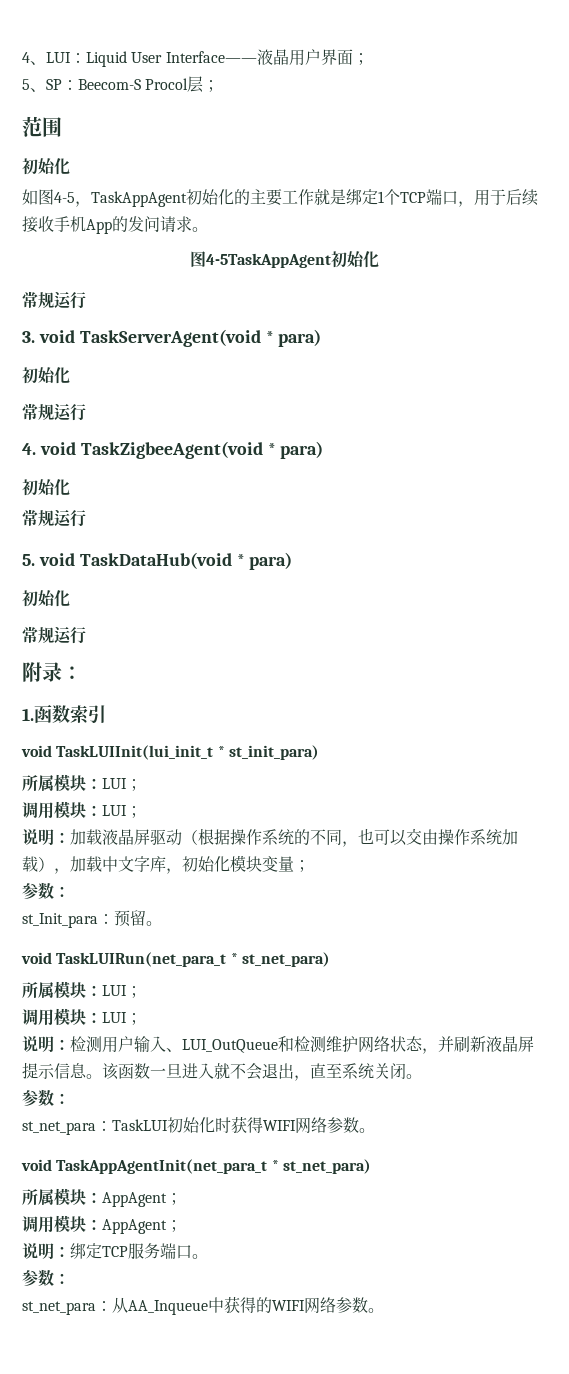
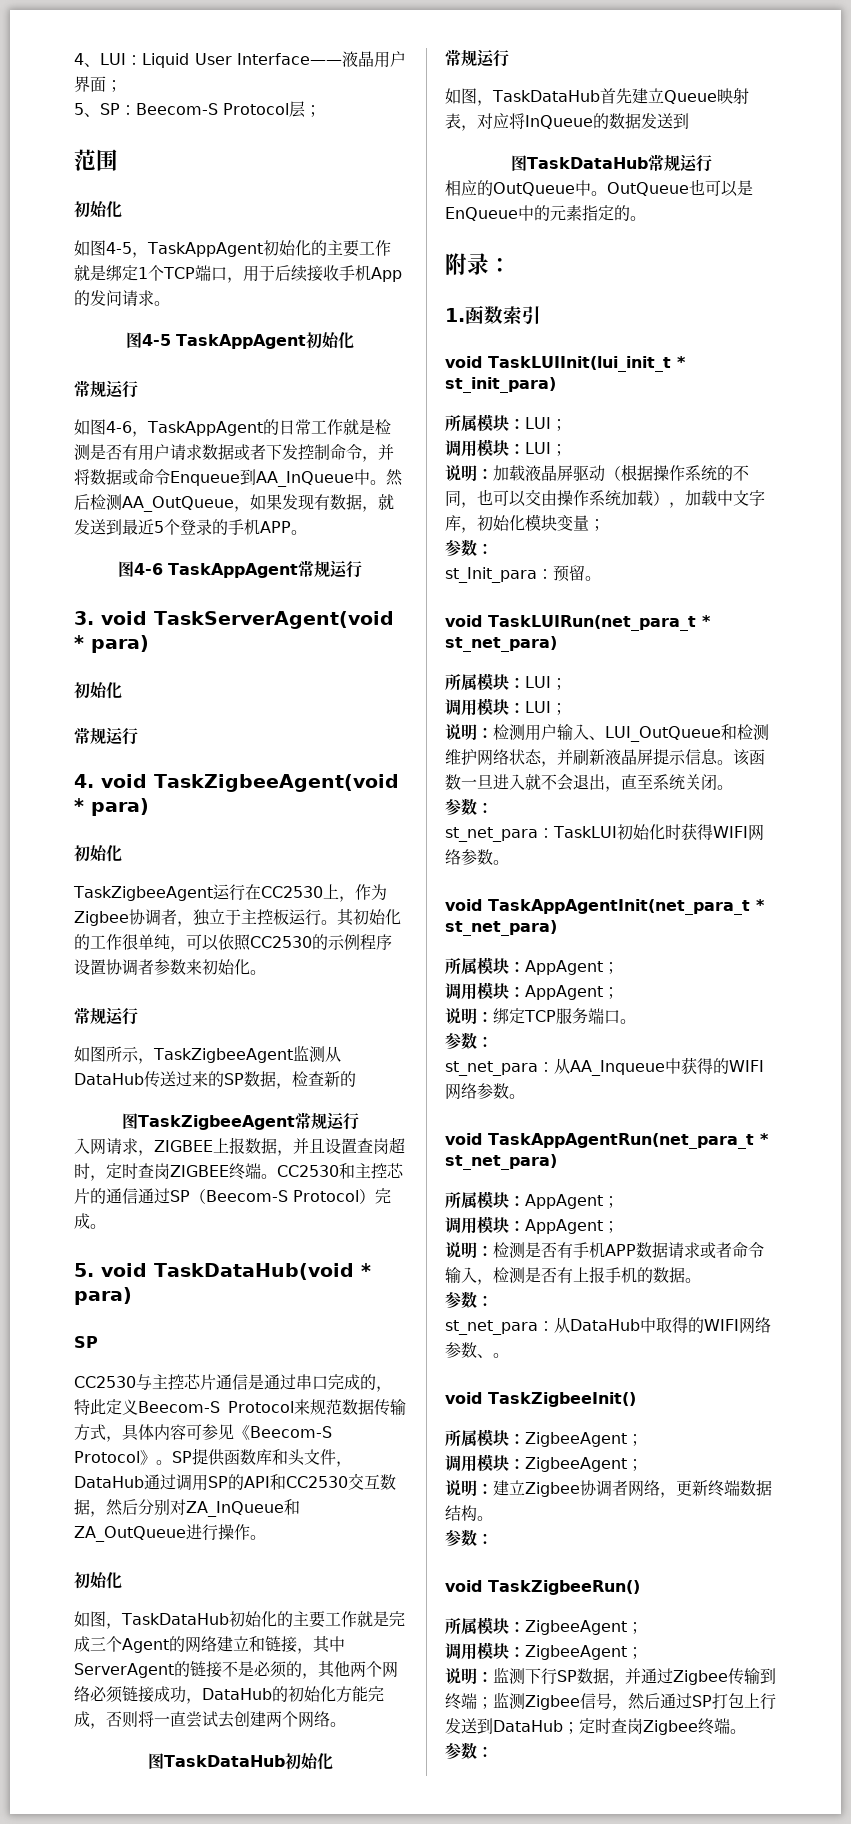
- 5、SP：Beecom-S Procol层；
+ 5、SP：Beecom-S Protocol层；
- 图4-5TaskAppAgent初始化
+ 图4-5 TaskAppAgent初始化
  常规运行
+ 如图4-6，TaskAppAgent的日常工作就是检测是否有用户请求数据或者下发控制命令，并将数据或命令Enqueue到AA_InQueue中。然后检测AA_OutQueue，如果发现有数据，就发送到最近5个登录的手机APP。
+ 图4-6 TaskAppAgent常规运行
  4. void TaskZigbeeAgent(void * para)
  初始化
+ TaskZigbeeAgent运行在CC2530上，作为Zigbee协调者，独立于主控板运行。其初始化的工作很单纯，可以依照CC2530的示例程序设置协调者参数来初始化。
  常规运行
+ 如图所示，TaskZigbeeAgent监测从DataHub传送过来的SP数据，检查新的
+ 图TaskZigbeeAgent常规运行
+ 入网请求，ZIGBEE上报数据，并且设置查岗超时，定时查岗ZIGBEE终端。CC2530和主控芯片的通信通过SP（Beecom-S Protocol）完成。
  5. void TaskDataHub(void * para)
+ SP
+ CC2530与主控芯片通信是通过串口完成的，特此定义Beecom-S Protocol来规范数据传输方式，具体内容可参见《Beecom-S Protocol》。SP提供函数库和头文件，DataHub通过调用SP的API和CC2530交互数据，然后分别对ZA_InQueue和ZA_OutQueue进行操作。
  初始化
+ 如图，TaskDataHub初始化的主要工作就是完成三个Agent的网络建立和链接，其中ServerAgent的链接不是必须的，其他两个网络必须链接成功，DataHub的初始化方能完成，否则将一直尝试去创建两个网络。
+ 图TaskDataHub初始化
  常规运行
+ 如图，TaskDataHub首先建立Queue映射表，对应将InQueue的数据发送到
+ 图TaskDataHub常规运行
+ 相应的OutQueue中。OutQueue也可以是EnQueue中的元素指定的。
+ void TaskAppAgentRun(net_para_t * st_net_para)
+ 所属模块：AppAgent；
+ 调用模块：AppAgent；
+ 说明：检测是否有手机APP数据请求或者命令输入，检测是否有上报手机的数据。
+ 参数：
+ st_net_para：从DataHub中取得的WIFI网络参数、。
+ void TaskZigbeeInit()
+ 所属模块：ZigbeeAgent；
+ 调用模块：ZigbeeAgent；
+ 说明：建立Zigbee协调者网络，更新终端数据结构。
+ 参数：
+ void TaskZigbeeRun()
+ 所属模块：ZigbeeAgent；
+ 调用模块：ZigbeeAgent；
+ 说明：监测下行SP数据，并通过Zigbee传输到终端；监测Zigbee信号，然后通过SP打包上行发送到DataHub；定时查岗Zigbee终端。
+ 参数：

